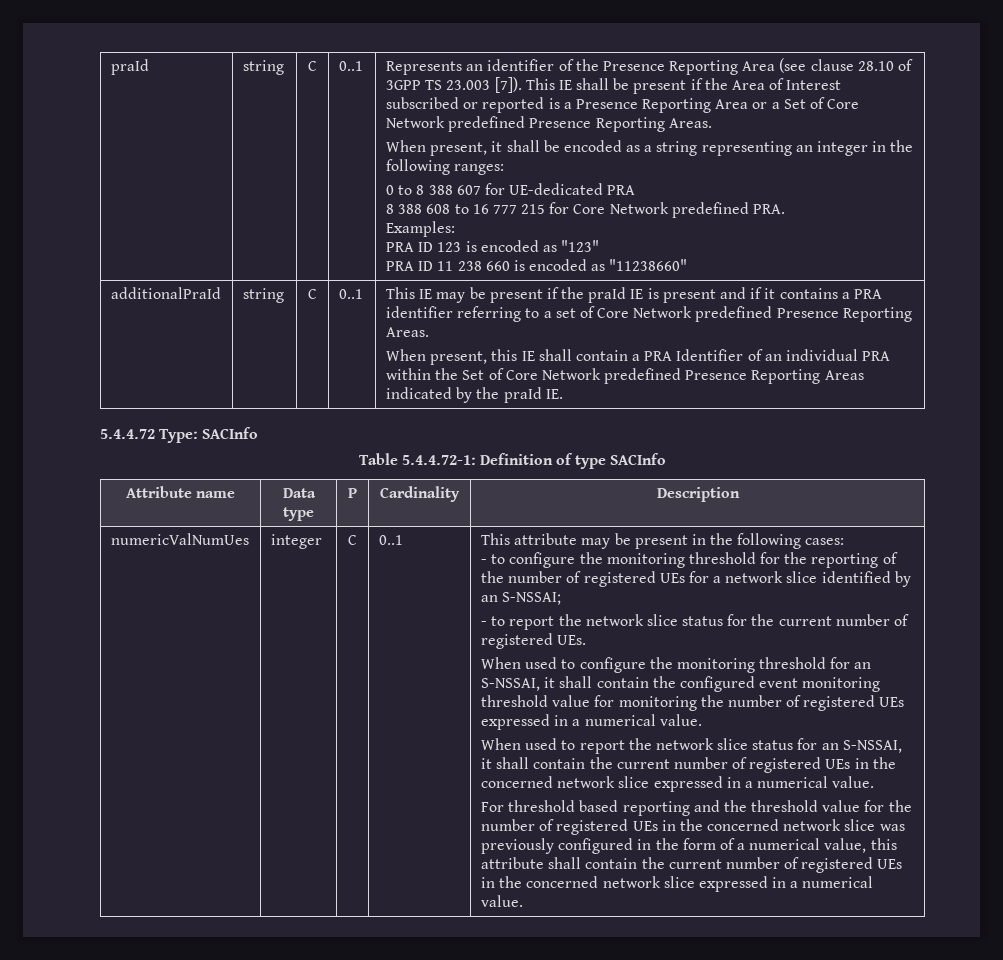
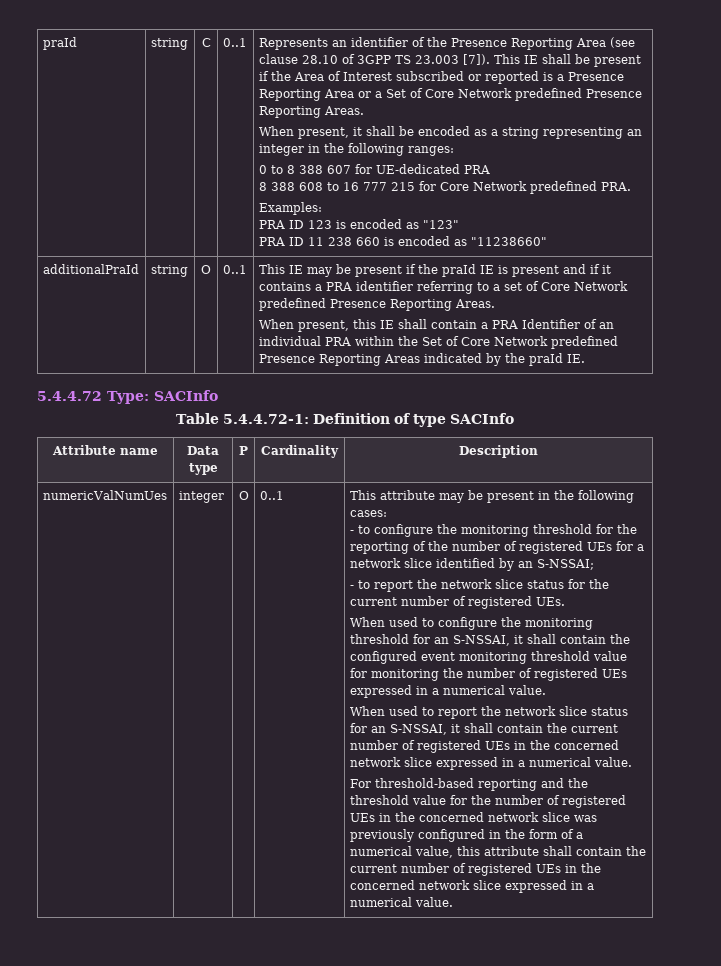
- additionalPraId | string | C
+ additionalPraId | string | O
- integer | C
+ integer | O
- For threshold based reporting and the threshold value for the number of registered UEs in the concerned network slice was previously configured in the form of a numerical value, this attribute shall contain the current number of registered UEs in the concerned network slice expressed in a numerical value.
+ For threshold-based reporting and the threshold value for the number of registered UEs in the concerned network slice was previously configured in the form of a numerical value, this attribute shall contain the current number of registered UEs in the concerned network slice expressed in a numerical value.

